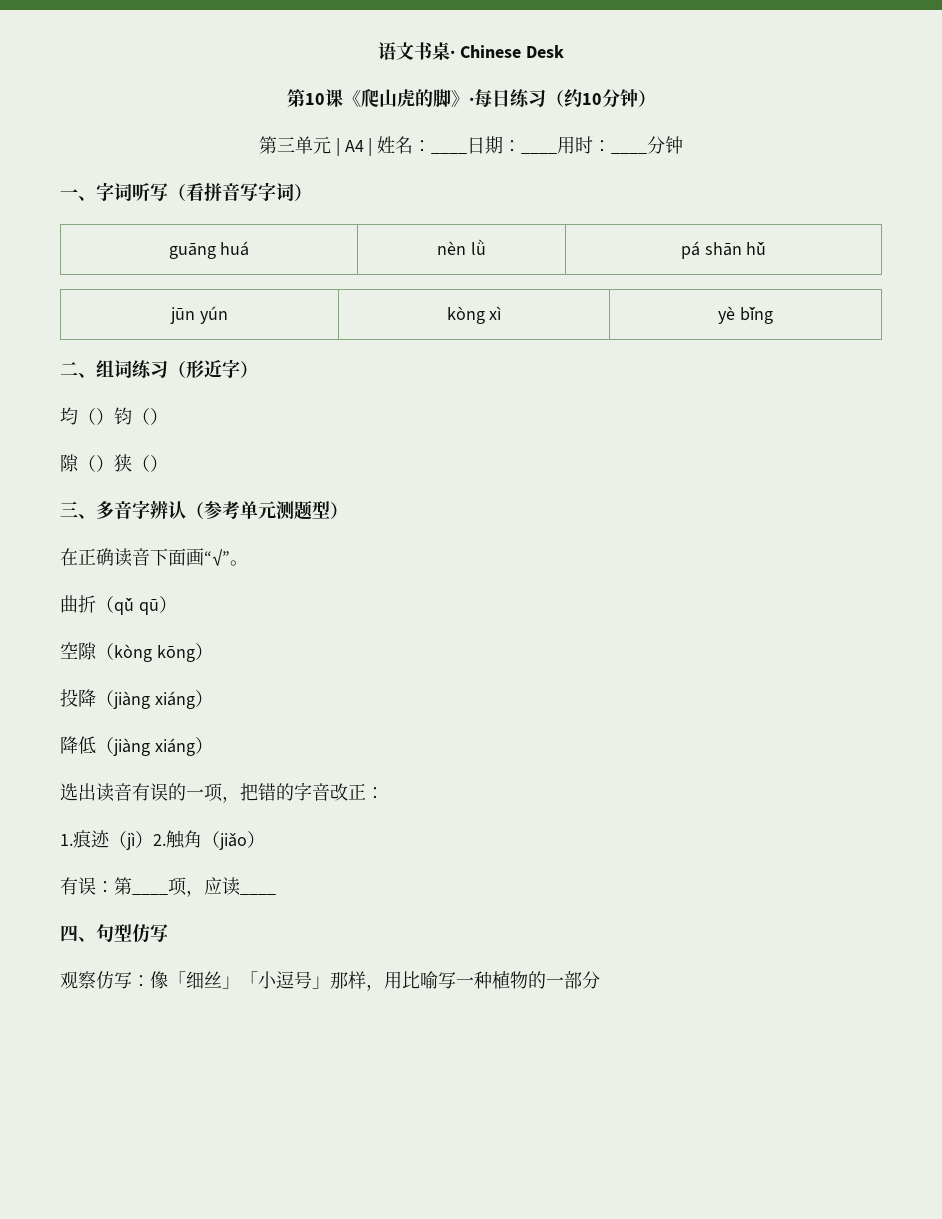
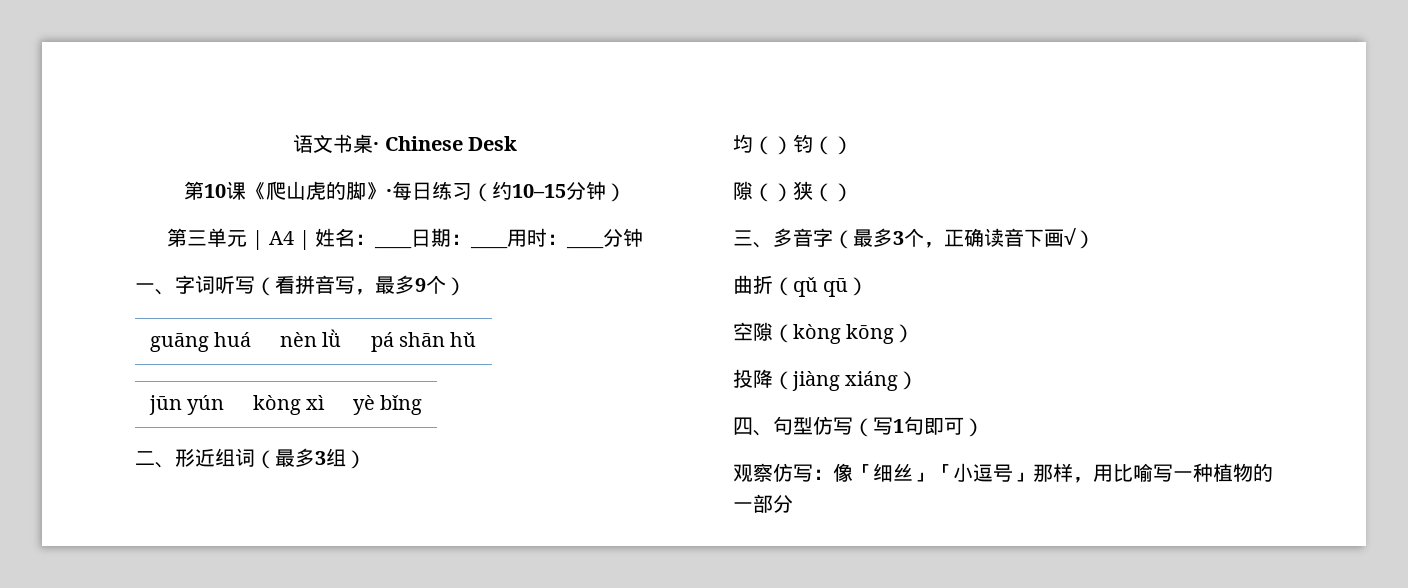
- 第10课《爬山虎的脚》·每日练习（约10分钟）
+ 第10课《爬山虎的脚》·每日练习（约10–15分钟）
- 一、字词听写（看拼音写字词）
+ 一、字词听写（看拼音写，最多9个）
- 二、组词练习（形近字）
+ 二、形近组词（最多3组）
- 三、多音字辨认（参考单元测题型）
- 在正确读音下面画“√”。
+ 三、多音字（最多3个，正确读音下画√）
- 降低（jiàng xiáng）
- 选出读音有误的一项，把错的字音改正：
- 1.痕迹（jì）2.触角（jiǎo）
- 有误：第____项，应读____
- 四、句型仿写
+ 四、句型仿写（写1句即可）

